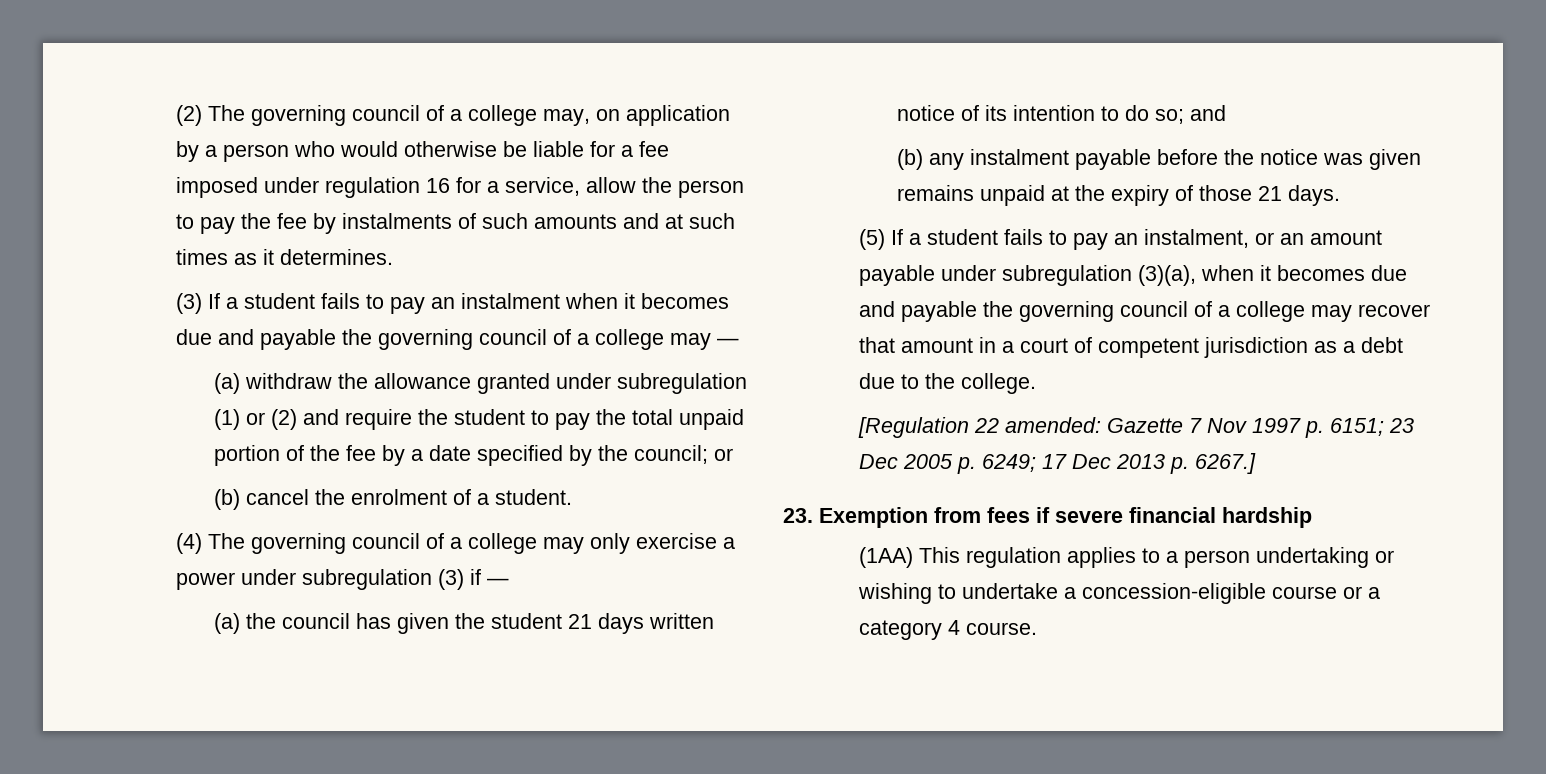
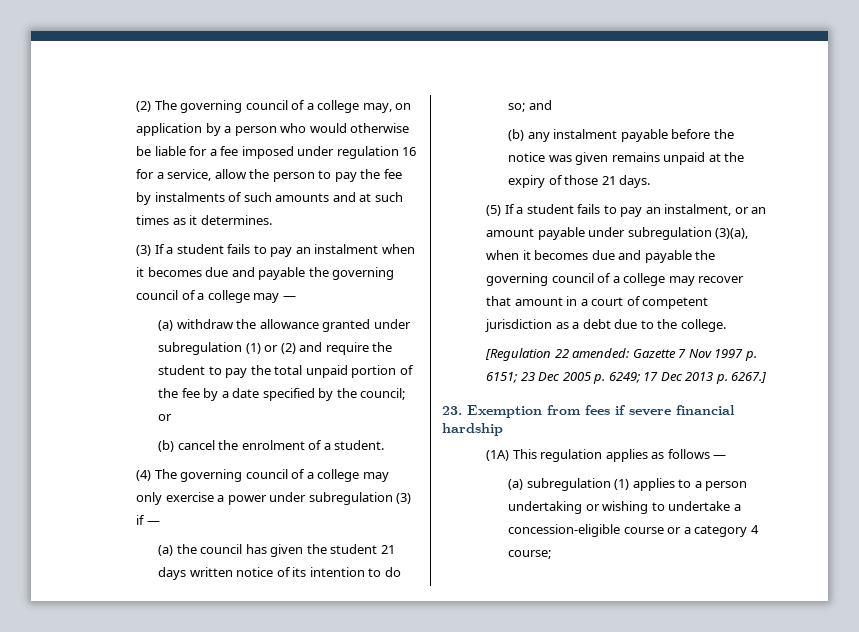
- (1AA) This regulation applies to a person undertaking or wishing to undertake a concession-eligible course or a category 4 course.
+ (1A) This regulation applies as follows —
+ (a) subregulation (1) applies to a person undertaking or wishing to undertake a concession-eligible course or a category 4 course;

